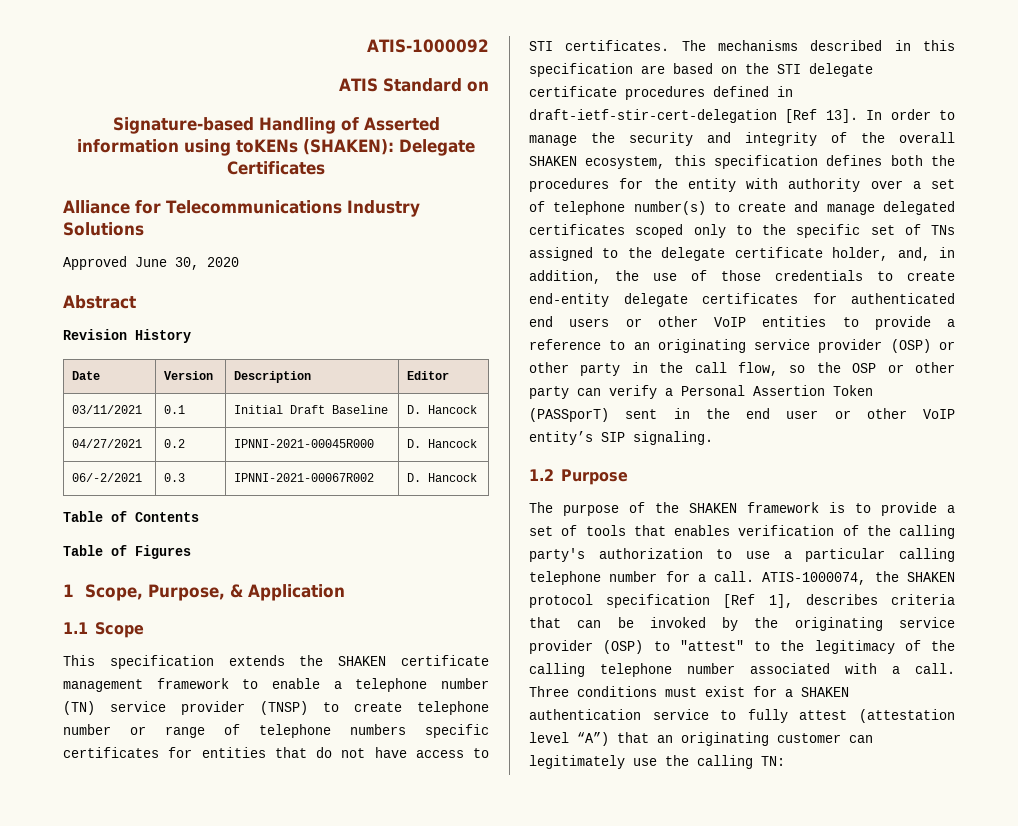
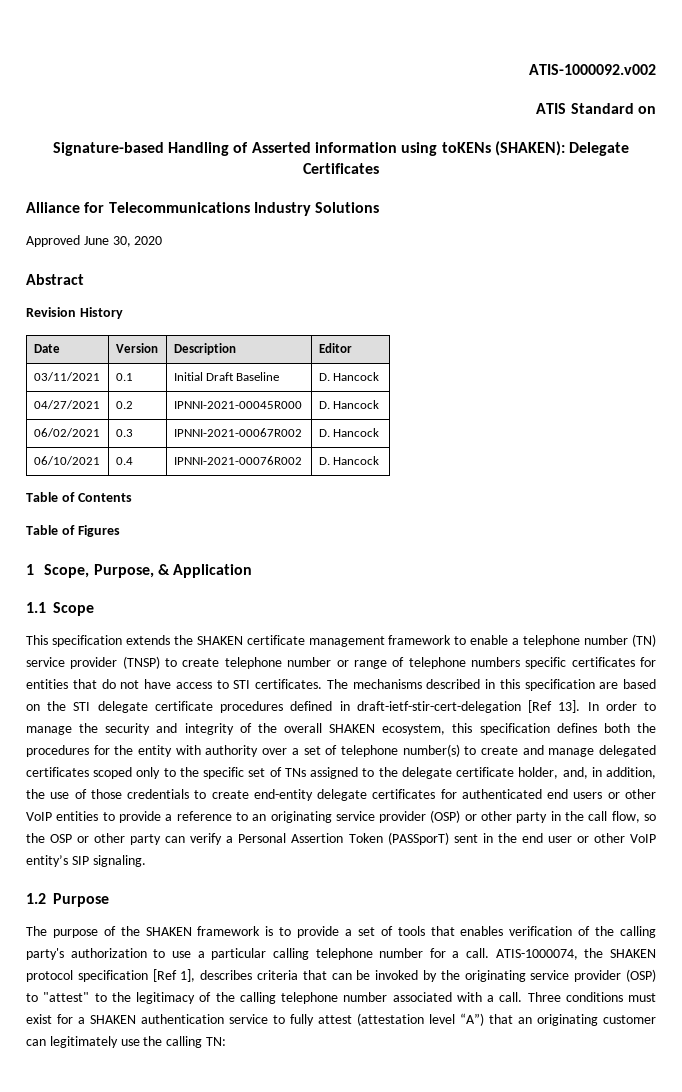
- ATIS-1000092
+ ATIS-1000092.v002
- 06/-2/2021 | 0.3 | IPNNI-2021-00067R002 | D. Hancock
+ 06/02/2021 | 0.3 | IPNNI-2021-00067R002 | D. Hancock
+ 06/10/2021 | 0.4 | IPNNI-2021-00076R002 | D. Hancock

